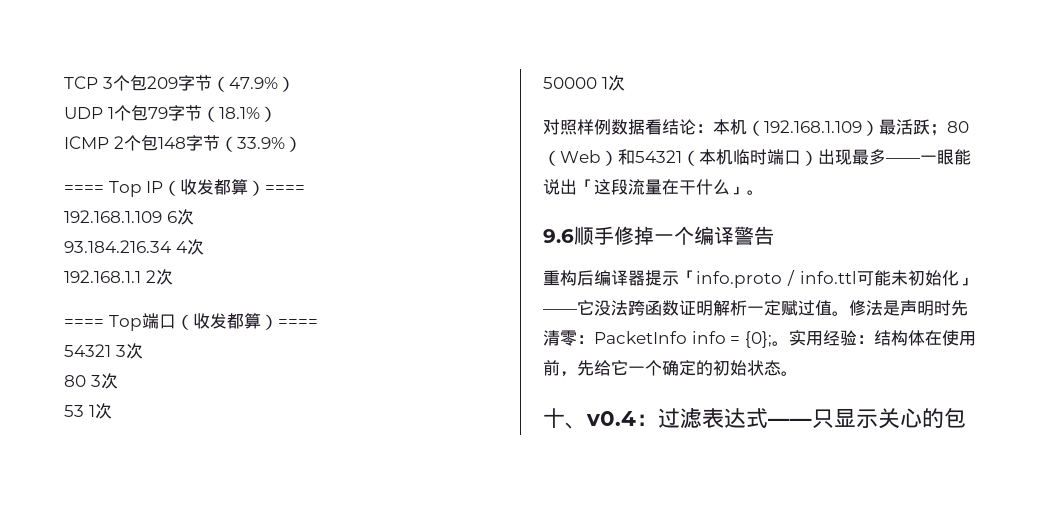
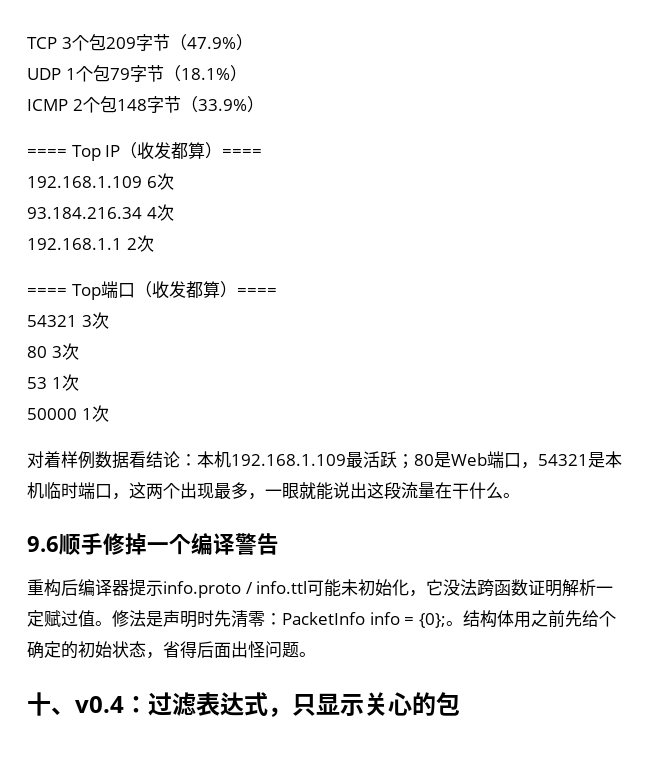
- 对照样例数据看结论：本机（192.168.1.109）最活跃；80（Web）和54321（本机临时端口）出现最多——一眼能说出「这段流量在干什么」。
+ 对着样例数据看结论：本机192.168.1.109最活跃；80是Web端口，54321是本机临时端口，这两个出现最多，一眼就能说出这段流量在干什么。
- 重构后编译器提示「info.proto / info.ttl可能未初始化」——它没法跨函数证明解析一定赋过值。
+ 重构后编译器提示info.proto / info.ttl可能未初始化，它没法跨函数证明解析一定赋过值。
- 实用经验：结构体在使用前，先给它一个确定的初始状态。
+ 结构体用之前先给个确定的初始状态，省得后面出怪问题。
- 十、v0.4：过滤表达式——只显示关心的包
+ 十、v0.4：过滤表达式，只显示关心的包

